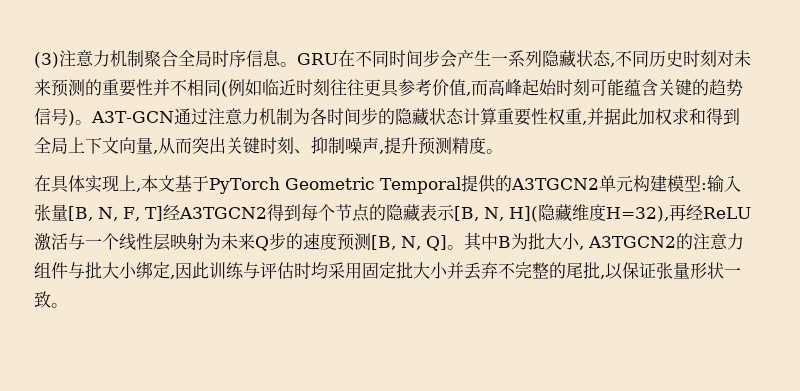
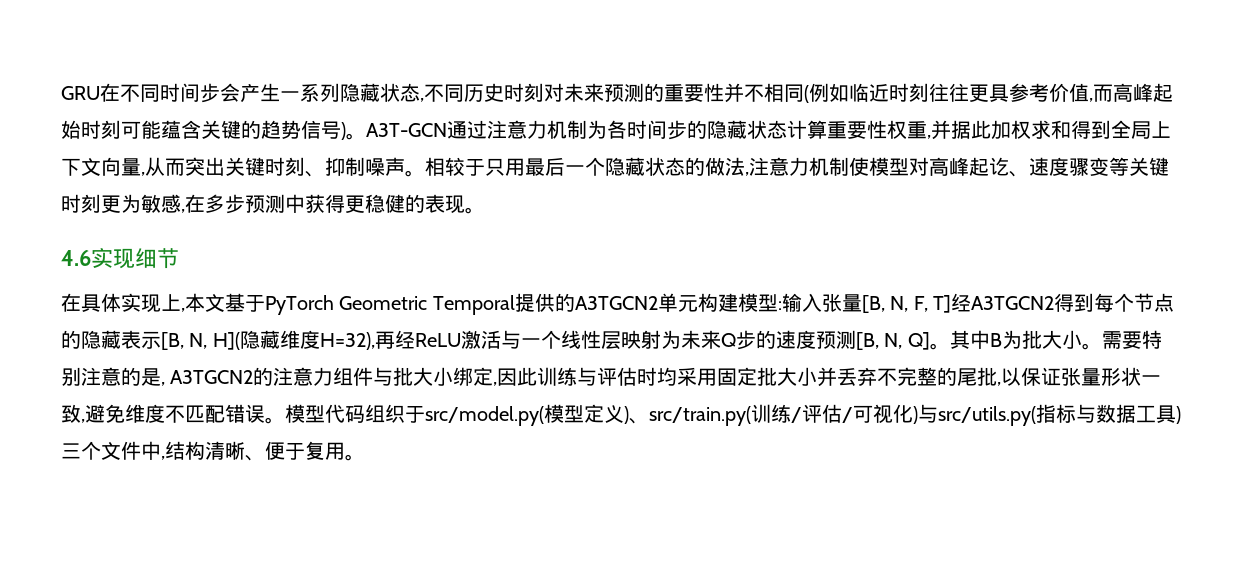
- (3)注意力机制聚合全局时序信息。
- A3T-GCN通过注意力机制为各时间步的隐藏状态计算重要性权重,并据此加权求和得到全局上下文向量,从而突出关键时刻、抑制噪声,提升预测精度。
+ A3T-GCN通过注意力机制为各时间步的隐藏状态计算重要性权重,并据此加权求和得到全局上下文向量,从而突出关键时刻、抑制噪声。相较于只用最后一个隐藏状态的做法,注意力机制使模型对高峰起讫、速度骤变等关键时刻更为敏感,在多步预测中获得更稳健的表现。
+ 4.6实现细节
- 其中B为批大小, A3TGCN2的注意力组件与批大小绑定,因此训练与评估时均采用固定批大小并丢弃不完整的尾批,以保证张量形状一致。
+ 其中B为批大小。需要特别注意的是, A3TGCN2的注意力组件与批大小绑定,因此训练与评估时均采用固定批大小并丢弃不完整的尾批,以保证张量形状一致,避免维度不匹配错误。模型代码组织于src/model.py(模型定义)、src/train.py(训练/评估/可视化)与src/utils.py(指标与数据工具)三个文件中,结构清晰、便于复用。

